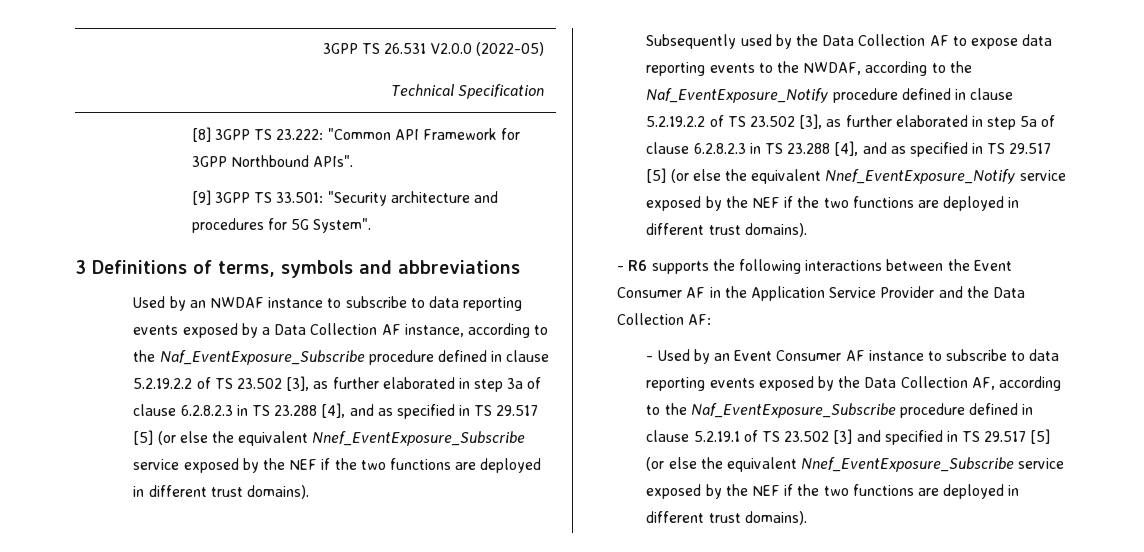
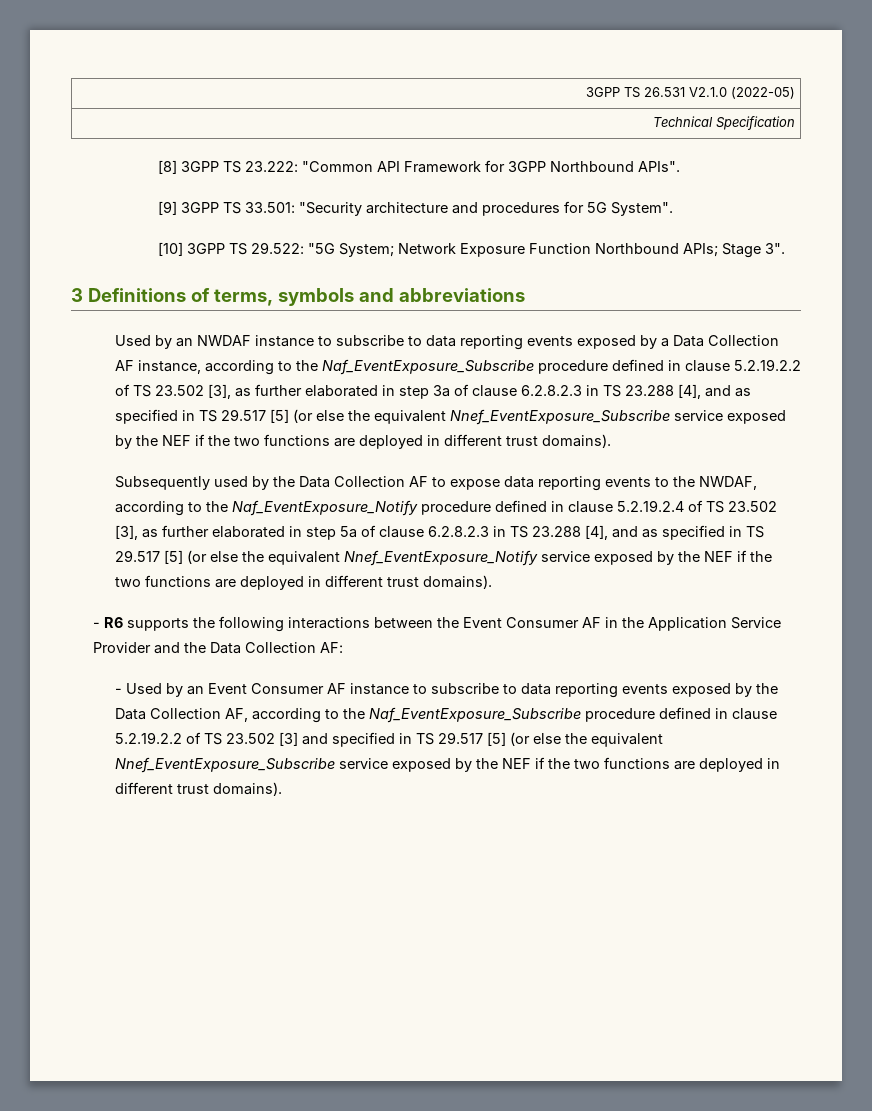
- 3GPP TS 26.531 V2.0.0 (2022-05)
+ 3GPP TS 26.531 V2.1.0 (2022-05)
+ [10] 3GPP TS 29.522: "5G System; Network Exposure Function Northbound APIs; Stage 3".
- Subsequently used by the Data Collection AF to expose data reporting events to the NWDAF, according to the Naf_EventExposure_Notify procedure defined in clause 5.2.19.2.2 of TS 23.502 [3], as further elaborated in step 5a of clause 6.2.8.2.3 in TS 23.288 [4], and as specified in TS 29.517 [5] (or else the equivalent Nnef_EventExposure_Notify service exposed by the NEF if the two functions are deployed in different trust domains).
+ Subsequently used by the Data Collection AF to expose data reporting events to the NWDAF, according to the Naf_EventExposure_Notify procedure defined in clause 5.2.19.2.4 of TS 23.502 [3], as further elaborated in step 5a of clause 6.2.8.2.3 in TS 23.288 [4], and as specified in TS 29.517 [5] (or else the equivalent Nnef_EventExposure_Notify service exposed by the NEF if the two functions are deployed in different trust domains).
- - Used by an Event Consumer AF instance to subscribe to data reporting events exposed by the Data Collection AF, according to the Naf_EventExposure_Subscribe procedure defined in clause 5.2.19.1 of TS 23.502 [3] and specified in TS 29.517 [5] (or else the equivalent Nnef_EventExposure_Subscribe service exposed by the NEF if the two functions are deployed in different trust domains).
+ - Used by an Event Consumer AF instance to subscribe to data reporting events exposed by the Data Collection AF, according to the Naf_EventExposure_Subscribe procedure defined in clause 5.2.19.2.2 of TS 23.502 [3] and specified in TS 29.517 [5] (or else the equivalent Nnef_EventExposure_Subscribe service exposed by the NEF if the two functions are deployed in different trust domains).

